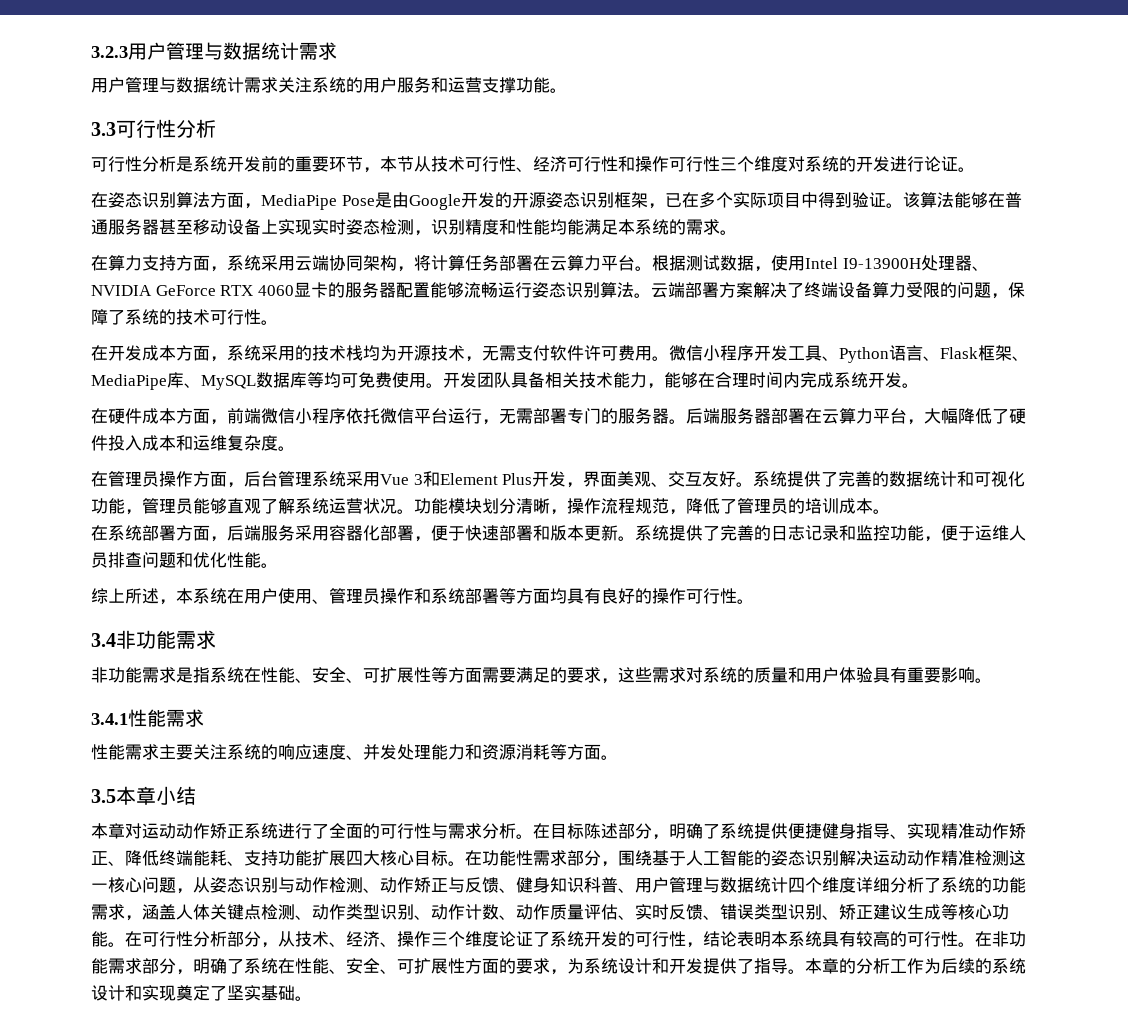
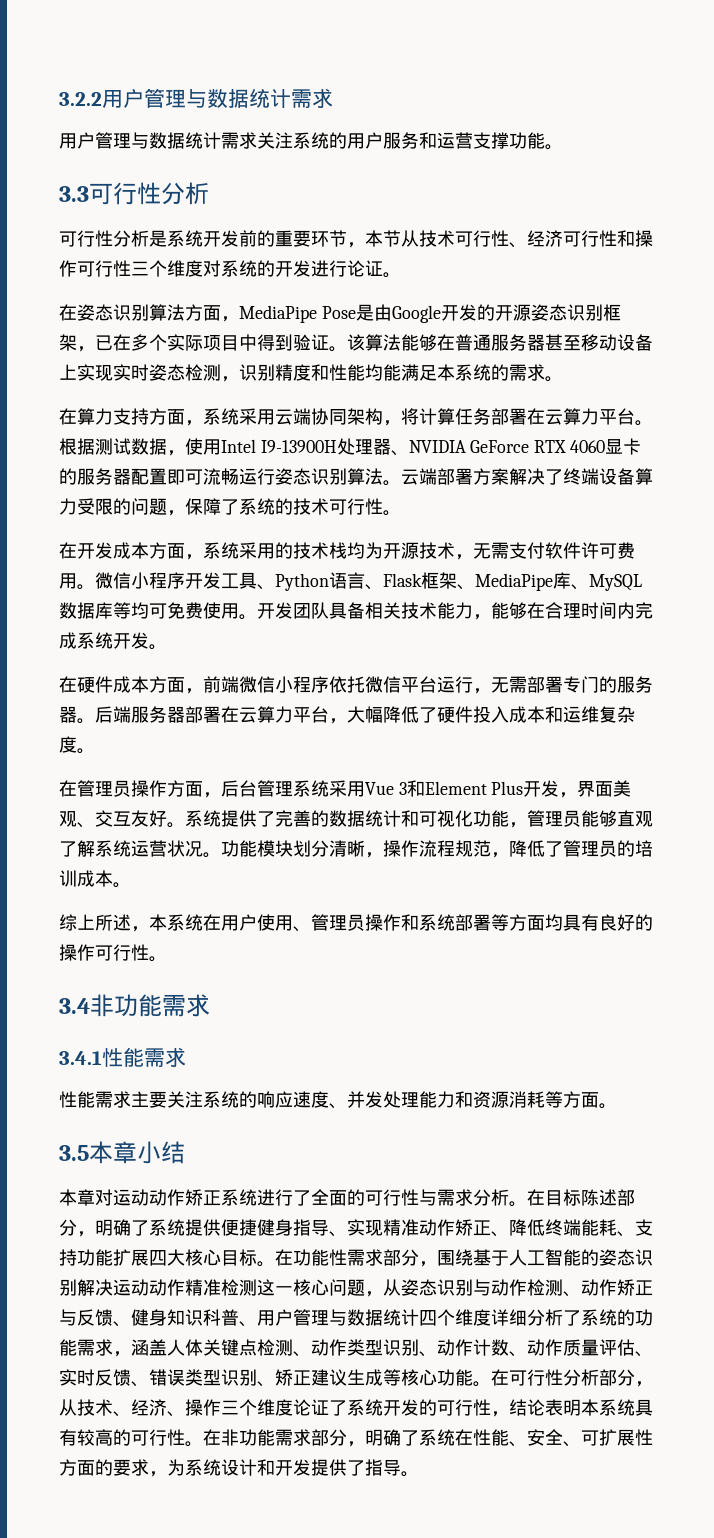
- 3.2.3用户管理与数据统计需求
+ 3.2.2用户管理与数据统计需求
- 根据测试数据，使用Intel I9-13900H处理器、NVIDIA GeForce RTX 4060显卡的服务器配置能够流畅运行姿态识别算法。
+ 根据测试数据，使用Intel I9-13900H处理器、NVIDIA GeForce RTX 4060显卡的服务器配置即可流畅运行姿态识别算法。
- 在系统部署方面，后端服务采用容器化部署，便于快速部署和版本更新。系统提供了完善的日志记录和监控功能，便于运维人员排查问题和优化性能。
- 非功能需求是指系统在性能、安全、可扩展性等方面需要满足的要求，这些需求对系统的质量和用户体验具有重要影响。
- 本章的分析工作为后续的系统设计和实现奠定了坚实基础。

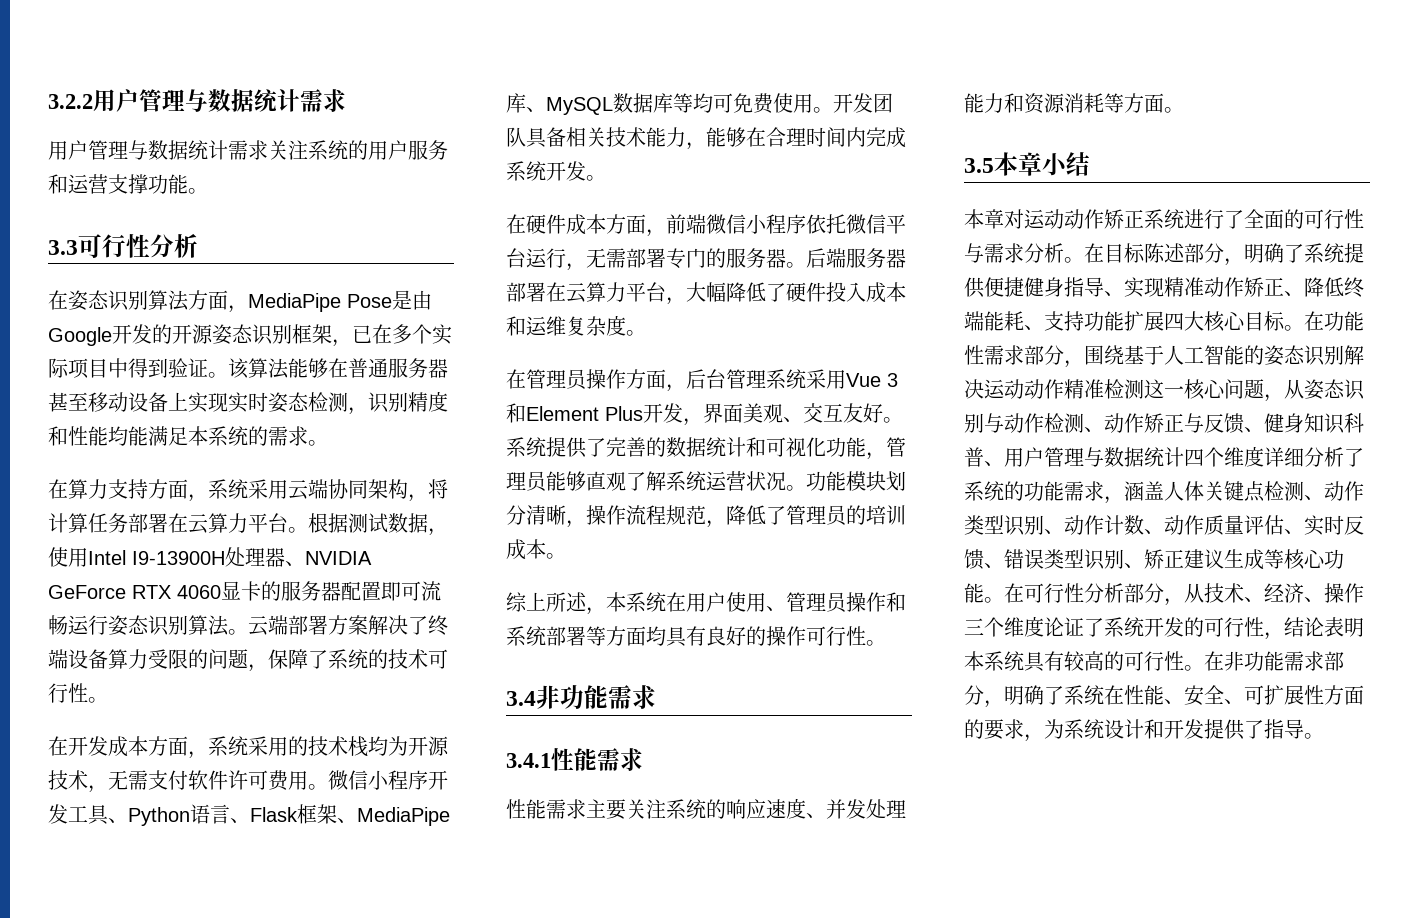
- 可行性分析是系统开发前的重要环节，本节从技术可行性、经济可行性和操作可行性三个维度对系统的开发进行论证。

